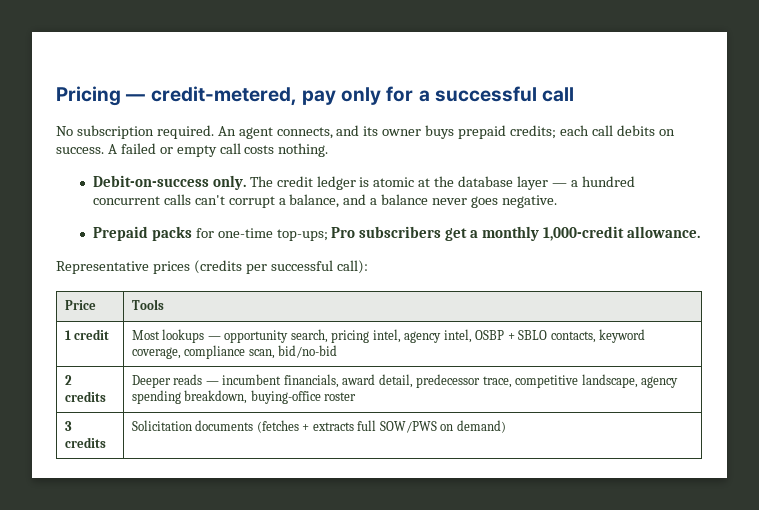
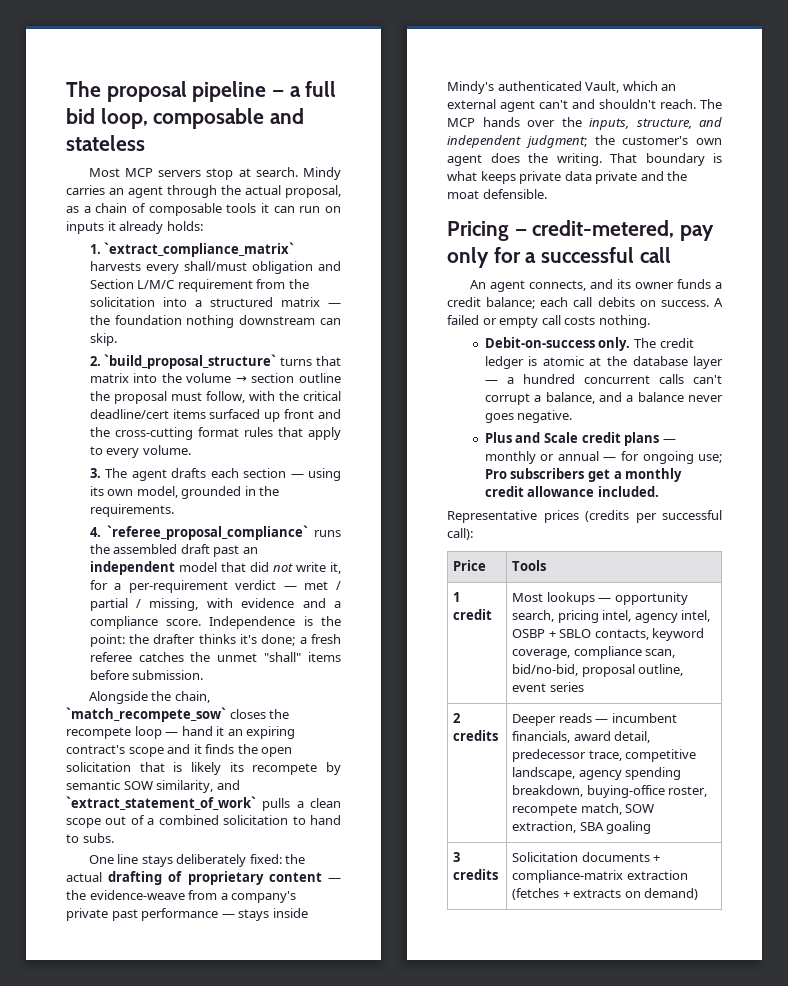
+ The proposal pipeline — a full bid loop, composable and stateless
+ Most MCP servers stop at search. Mindy carries an agent through the actual proposal, as a chain of composable tools it can run on inputs it already holds:
+ 1. `extract_compliance_matrix` harvests every shall/must obligation and Section L/M/C requirement from the solicitation into a structured matrix — the foundation nothing downstream can skip.
+ 2. `build_proposal_structure` turns that matrix into the volume → section outline the proposal must follow, with the critical deadline/cert items surfaced up front and the cross-cutting format rules that apply to every volume.
+ 3. The agent drafts each section — using its own model, grounded in the requirements.
+ 4. `referee_proposal_compliance` runs the assembled draft past an independent model that did not write it, for a per-requirement verdict — met / partial / missing, with evidence and a compliance score. Independence is the point: the drafter thinks it's done; a fresh referee catches the unmet "shall" items before submission.
+ Alongside the chain, `match_recompete_sow` closes the recompete loop — hand it an expiring contract's scope and it finds the open solicitation that is likely its recompete by semantic SOW similarity, and `extract_statement_of_work` pulls a clean scope out of a combined solicitation to hand to subs.
+ One line stays deliberately fixed: the actual drafting of proprietary content — the evidence-weave from a company's private past performance — stays inside Mindy's authenticated Vault, which an external agent can't and shouldn't reach. The MCP hands over the inputs, structure, and independent judgment; the customer's own agent does the writing. That boundary is what keeps private data private and the moat defensible.
- No subscription required. An agent connects, and its owner buys prepaid credits; each call debits on success.
+ An agent connects, and its owner funds a credit balance; each call debits on success.
- Prepaid packs for one-time top-ups; Pro subscribers get a monthly 1,000-credit allowance.
+ Plus and Scale credit plans — monthly or annual — for ongoing use; Pro subscribers get a monthly credit allowance included.
- 1 credit | Most lookups — opportunity search, pricing intel, agency intel, OSBP + SBLO contacts, keyword coverage, compliance scan, bid/no-bid
+ 1 credit | Most lookups — opportunity search, pricing intel, agency intel, OSBP + SBLO contacts, keyword coverage, compliance scan, bid/no-bid, proposal outline, event series
- 2 credits | Deeper reads — incumbent financials, award detail, predecessor trace, competitive landscape, agency spending breakdown, buying-office roster
+ 2 credits | Deeper reads — incumbent financials, award detail, predecessor trace, competitive landscape, agency spending breakdown, buying-office roster, recompete match, SOW extraction, SBA goaling
- 3 credits | Solicitation documents (fetches + extracts full SOW/PWS on demand)
+ 3 credits | Solicitation documents + compliance-matrix extraction (fetches + extracts on demand)

